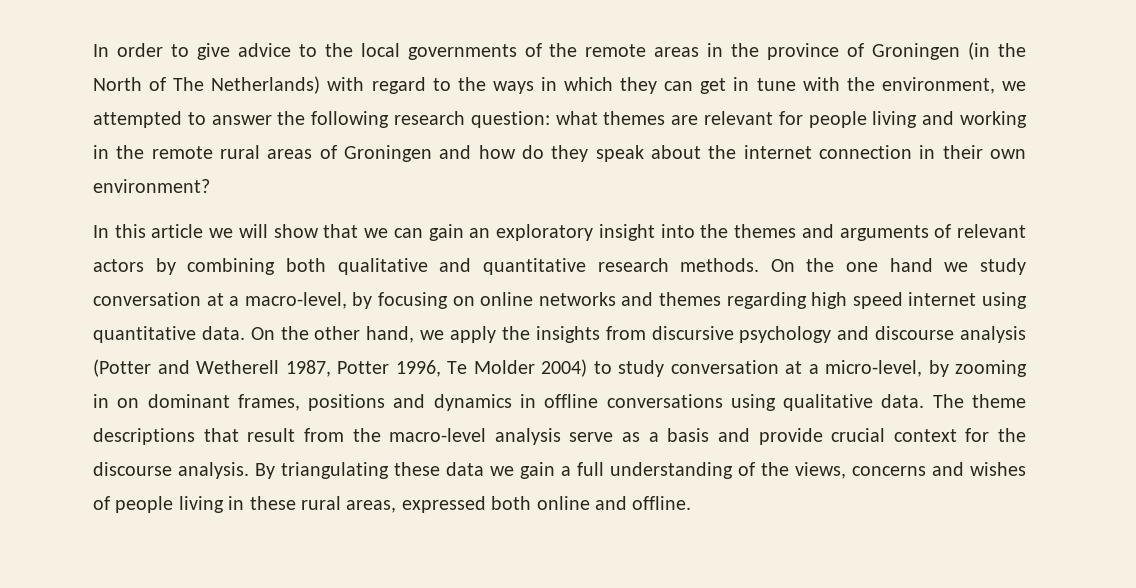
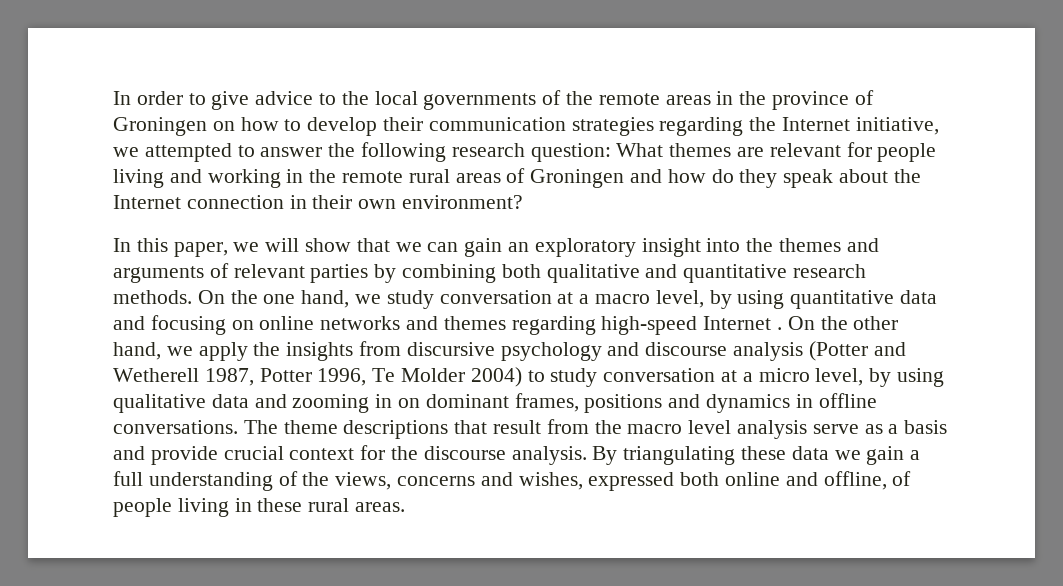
- In order to give advice to the local governments of the remote areas in the province of Groningen (in the North of The Netherlands) with regard to the ways in which they can get in tune with the environment, we attempted to answer the following research question: what themes are relevant for people living and working in the remote rural areas of Groningen and how do they speak about the internet connection in their own environment?
+ In order to give advice to the local governments of the remote areas in the province of Groningen on how to develop their communication strategies regarding the Internet initiative, we attempted to answer the following research question: What themes are relevant for people living and working in the remote rural areas of Groningen and how do they speak about the Internet connection in their own environment?
- In this article we will show that we can gain an exploratory insight into the themes and arguments of relevant actors by combining both qualitative and quantitative research methods.
+ In this paper, we will show that we can gain an exploratory insight into the themes and arguments of relevant parties by combining both qualitative and quantitative research methods.
- On the one hand we study conversation at a macro-level, by focusing on online networks and themes regarding high speed internet using quantitative data.
+ On the one hand, we study conversation at a macro level, by using quantitative data and focusing on online networks and themes regarding high-speed Internet .
- On the other hand, we apply the insights from discursive psychology and discourse analysis (Potter and Wetherell 1987, Potter 1996, Te Molder 2004) to study conversation at a micro-level, by zooming in on dominant frames, positions and dynamics in offline conversations using qualitative data.
+ On the other hand, we apply the insights from discursive psychology and discourse analysis (Potter and Wetherell 1987, Potter 1996, Te Molder 2004) to study conversation at a micro level, by using qualitative data and zooming in on dominant frames, positions and dynamics in offline conversations.
- The theme descriptions that result from the macro-level analysis serve as a basis and provide crucial context for the discourse analysis.
+ The theme descriptions that result from the macro level analysis serve as a basis and provide crucial context for the discourse analysis.
- By triangulating these data we gain a full understanding of the views, concerns and wishes of people living in these rural areas, expressed both online and offline.
+ By triangulating these data we gain a full understanding of the views, concerns and wishes, expressed both online and offline, of people living in these rural areas.

